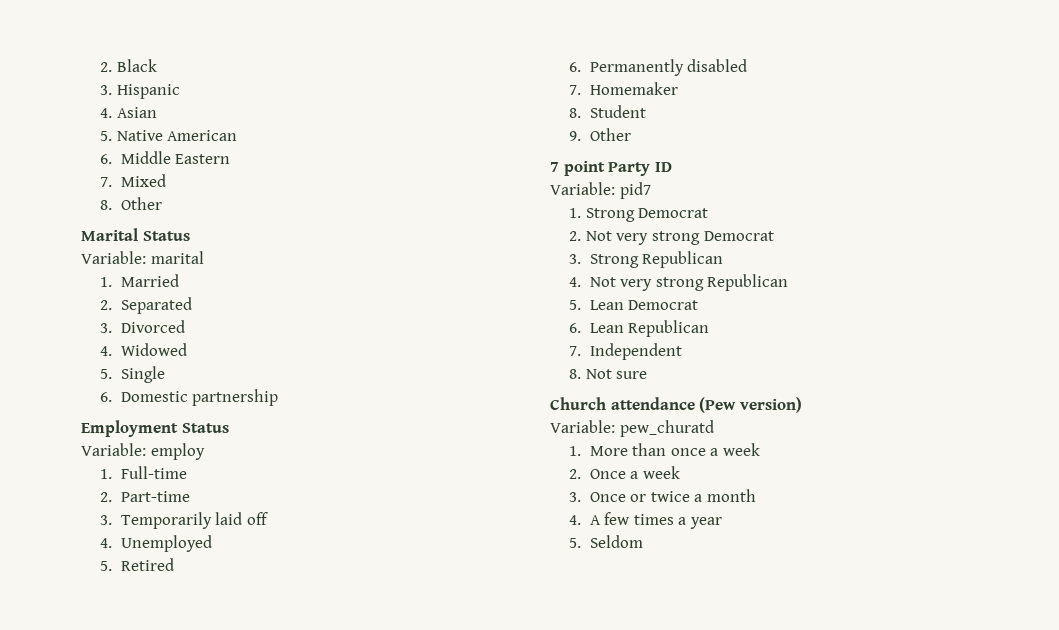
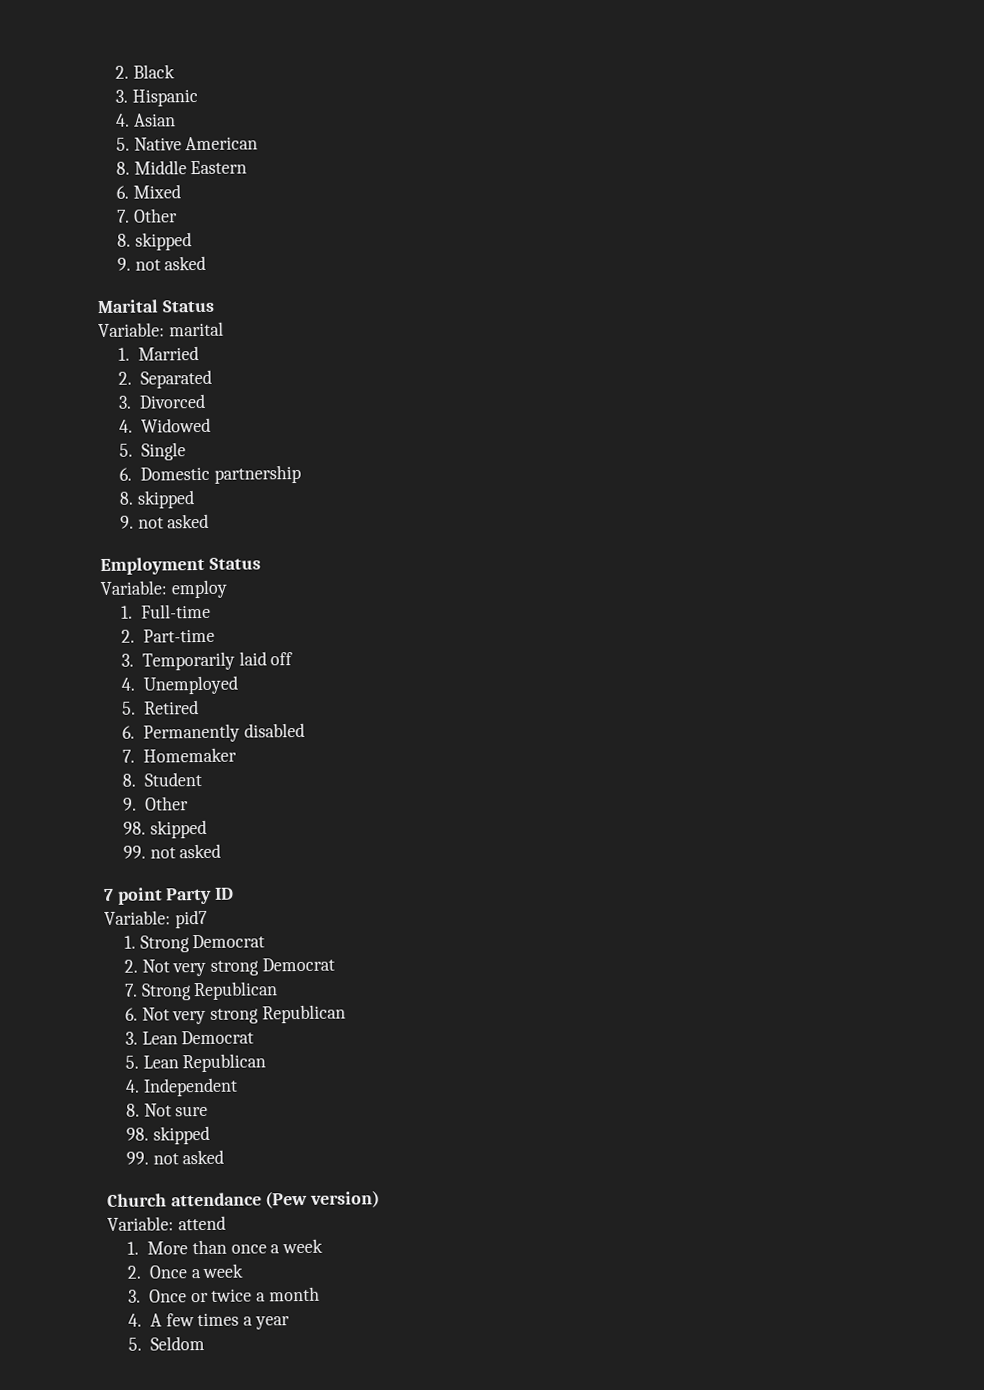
- 6. Middle Eastern
+ 8. Middle Eastern
- 7. Mixed
+ 6. Mixed
- 8. Other
+ 7. Other
+ 8. skipped
+ 9. not asked
  6. Domestic partnership
+ 8. skipped
+ 9. not asked
  9. Other
+ 98. skipped
+ 99. not asked
- 3. Strong Republican
+ 7. Strong Republican
- 4. Not very strong Republican
+ 6. Not very strong Republican
- 5. Lean Democrat
+ 3. Lean Democrat
- 6. Lean Republican
+ 5. Lean Republican
- 7. Independent
+ 4. Independent
  8. Not sure
+ 98. skipped
+ 99. not asked
- Variable: pew_churatd
+ Variable: attend

